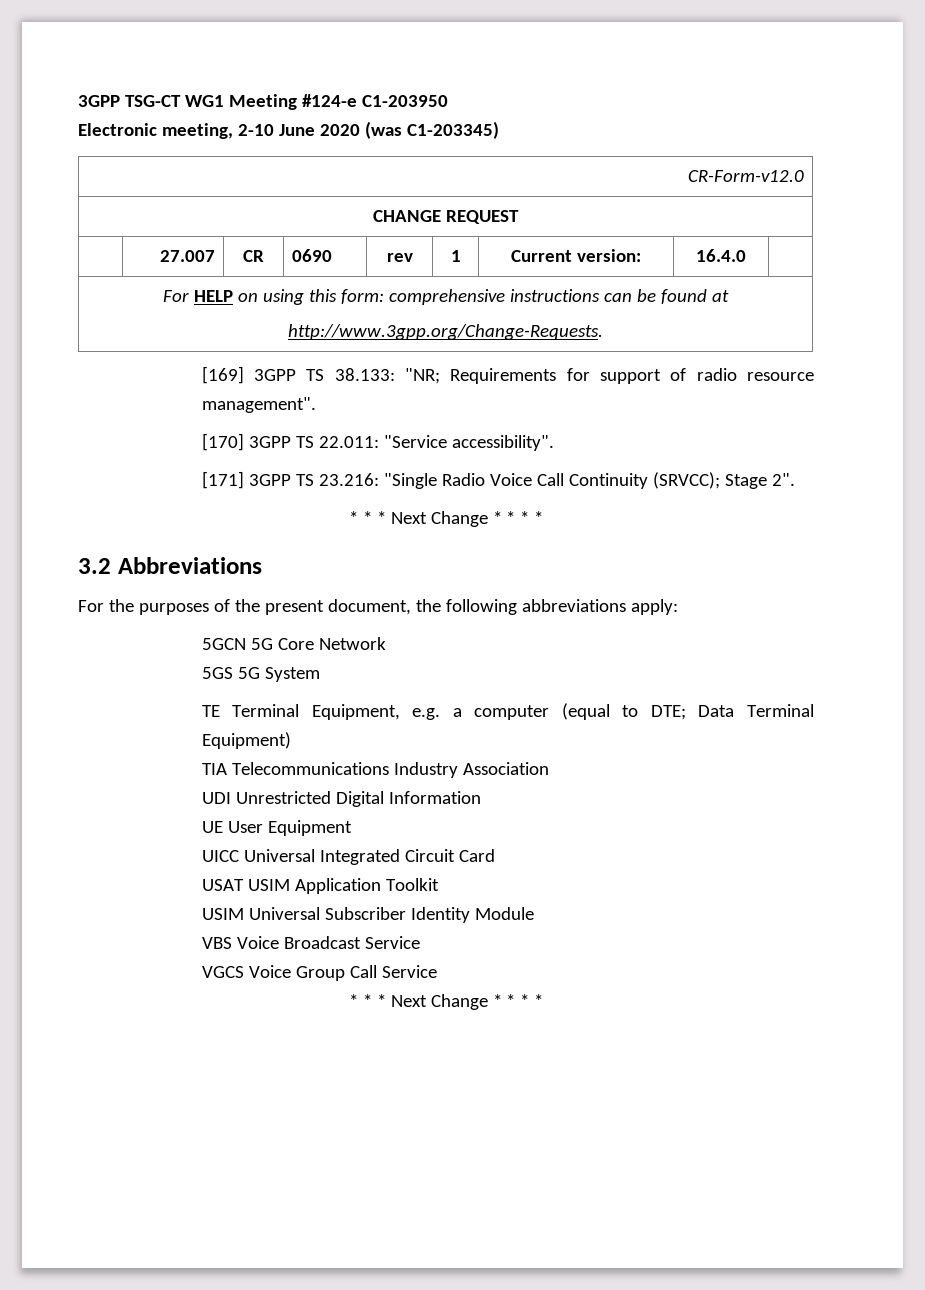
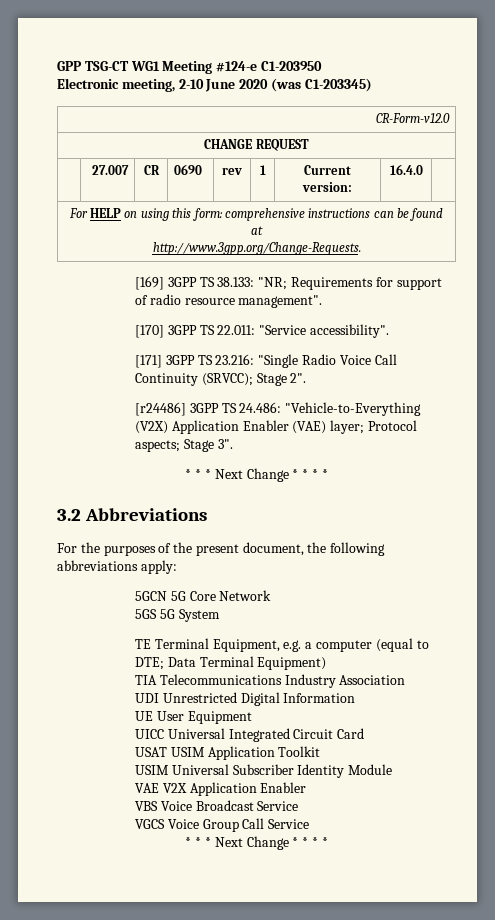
- 3GPP TSG-CT WG1 Meeting #124-e C1-203950
+ GPP TSG-CT WG1 Meeting #124-e C1-203950
+ [r24486] 3GPP TS 24.486: "Vehicle-to-Everything (V2X) Application Enabler (VAE) layer; Protocol aspects; Stage 3".
+ VAE V2X Application Enabler

